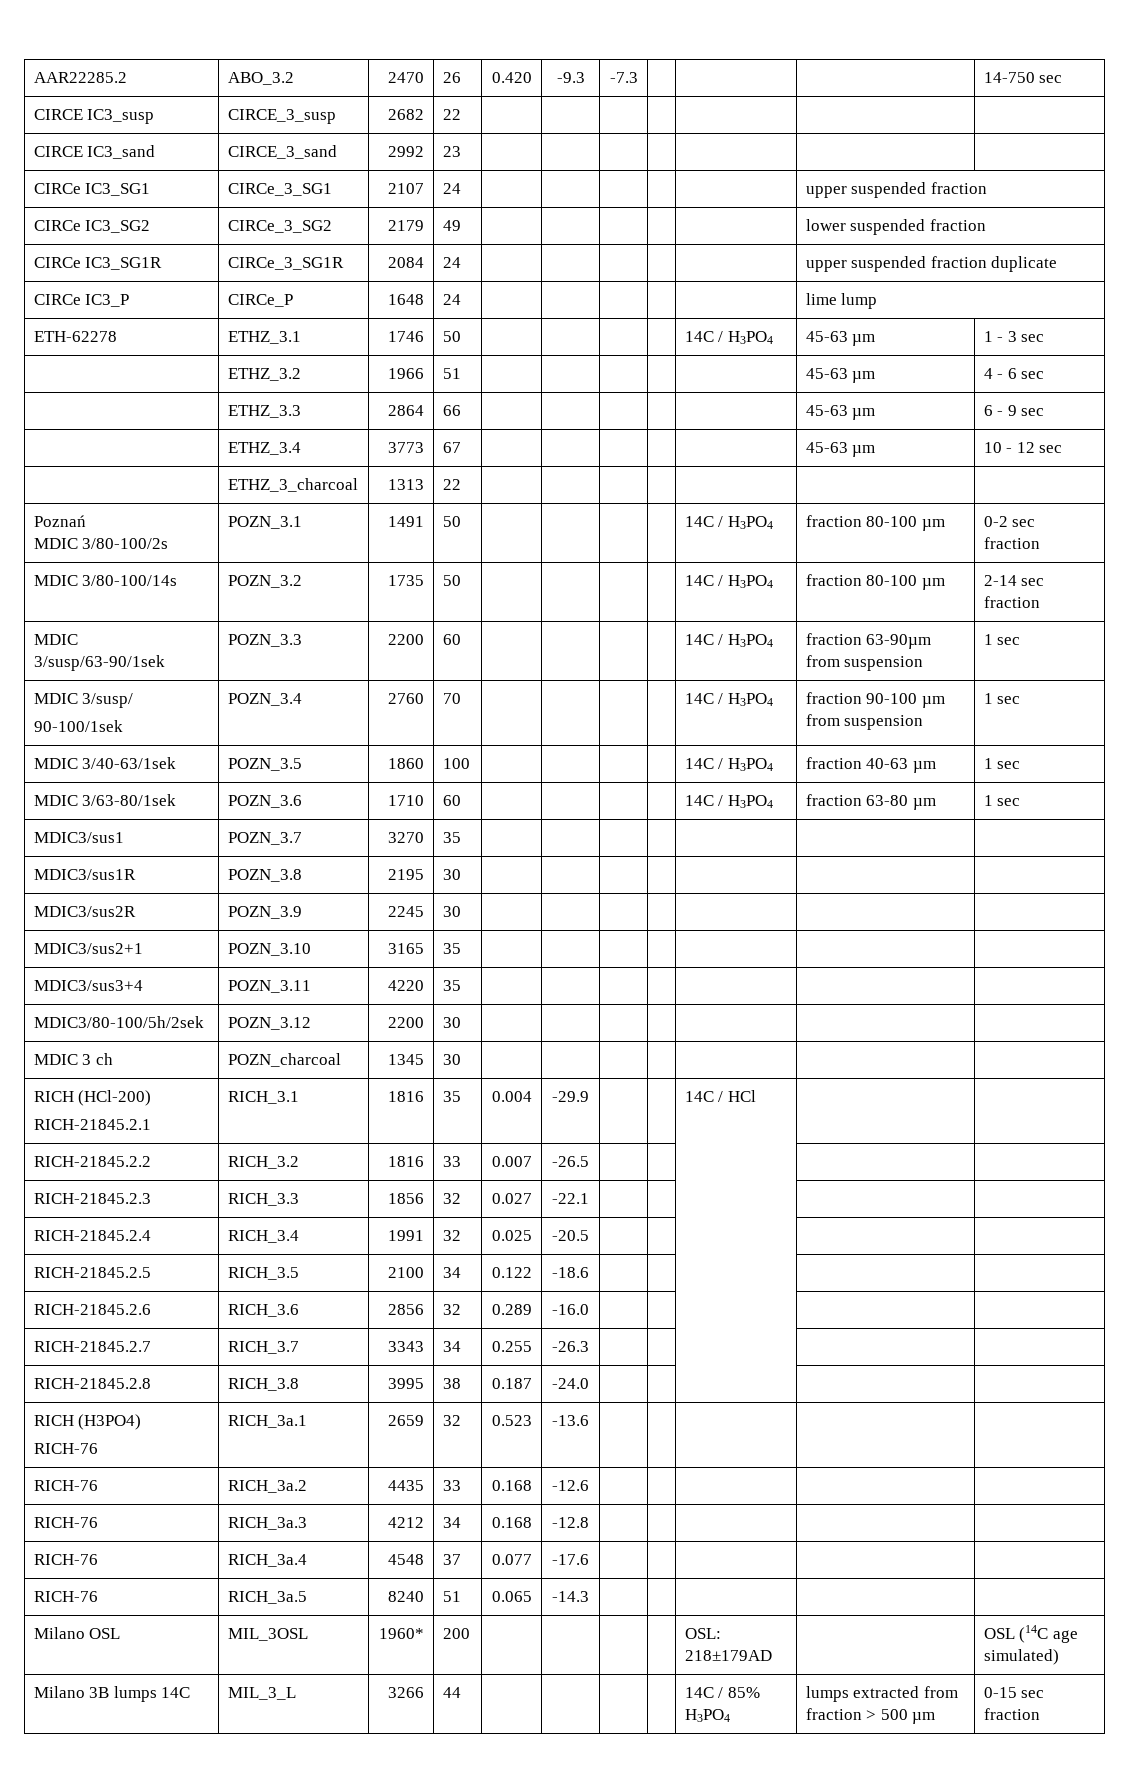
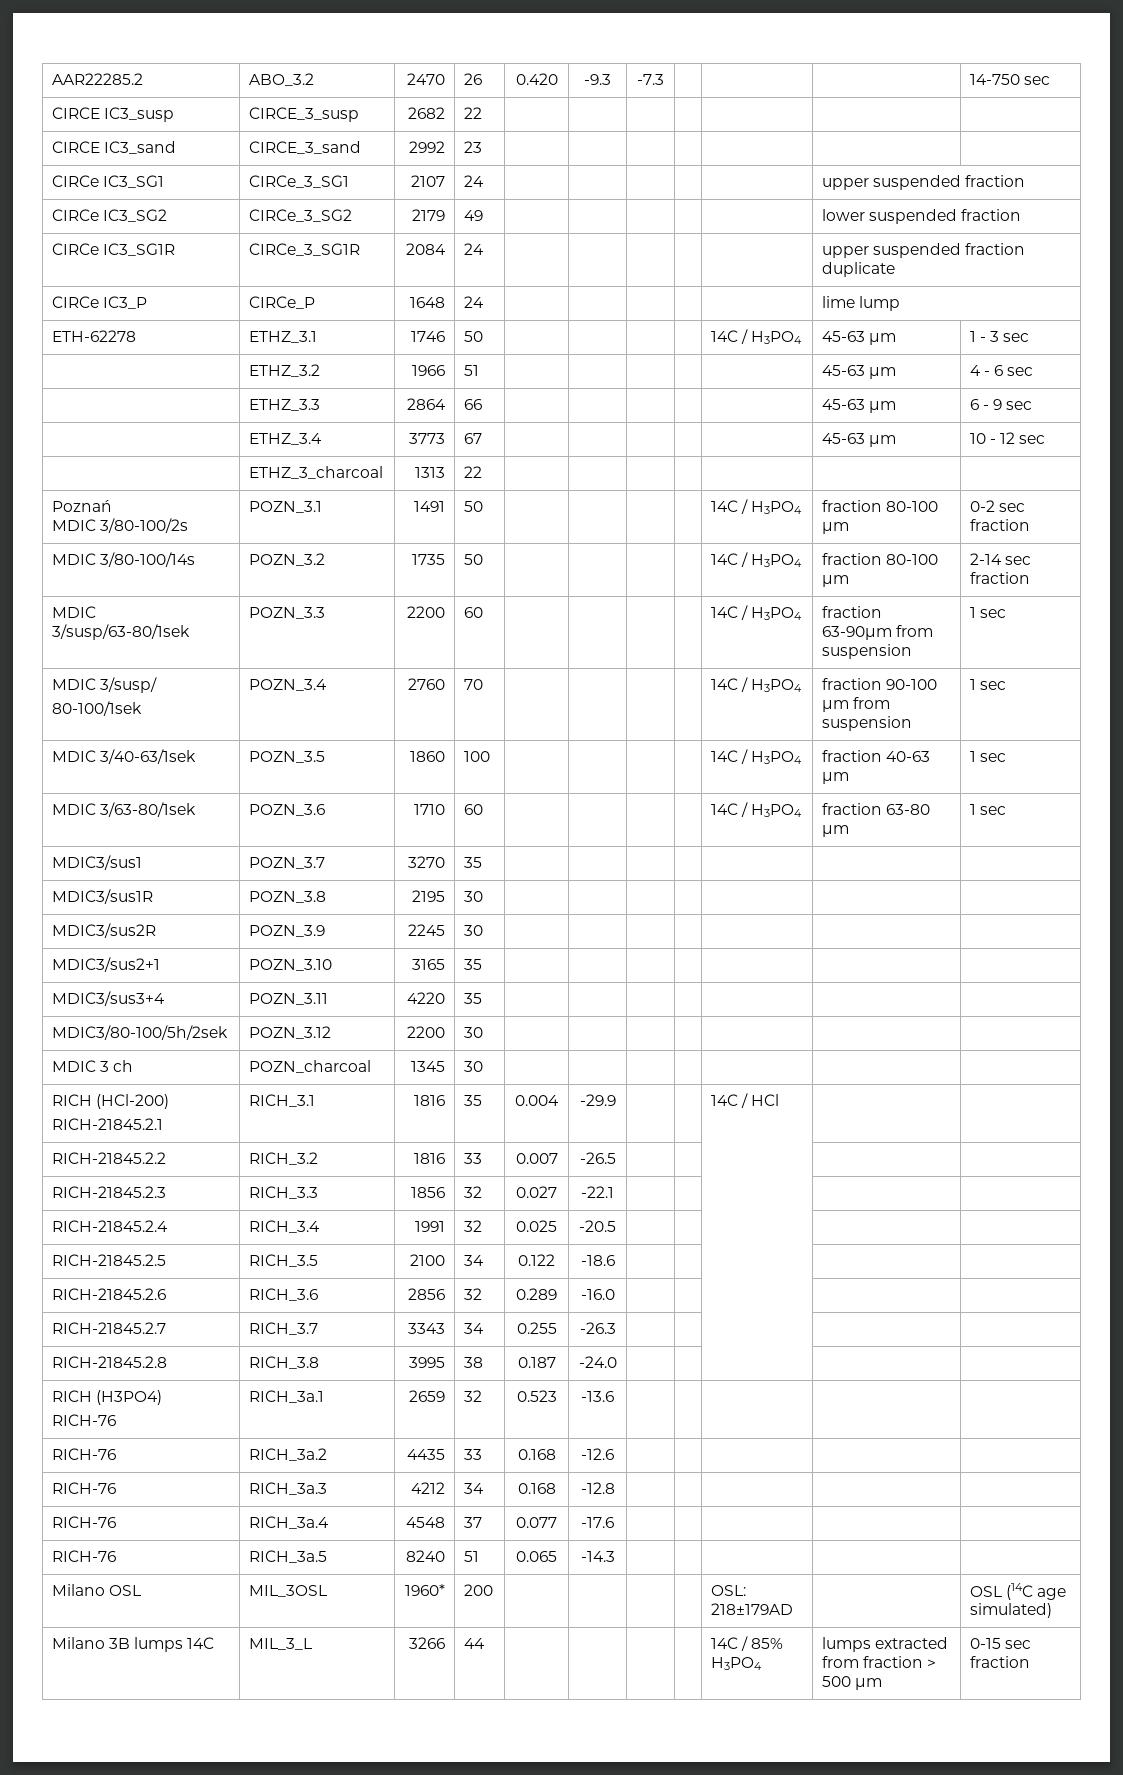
- MDIC 3/susp/63-90/1sek | POZN_3.3 | 2200 | 60 | | | | | 14C / H3PO4 | fraction 63-90µm from suspension | 1 sec
+ MDIC 3/susp/63-80/1sek | POZN_3.3 | 2200 | 60 | | | | | 14C / H3PO4 | fraction 63-90µm from suspension | 1 sec
  MDIC 3/susp/
- 90-100/1sek | POZN_3.4 | 2760 | 70 | | | | | 14C / H3PO4 | fraction 90-100 µm from suspension | 1 sec
+ 80-100/1sek | POZN_3.4 | 2760 | 70 | | | | | 14C / H3PO4 | fraction 90-100 µm from suspension | 1 sec

